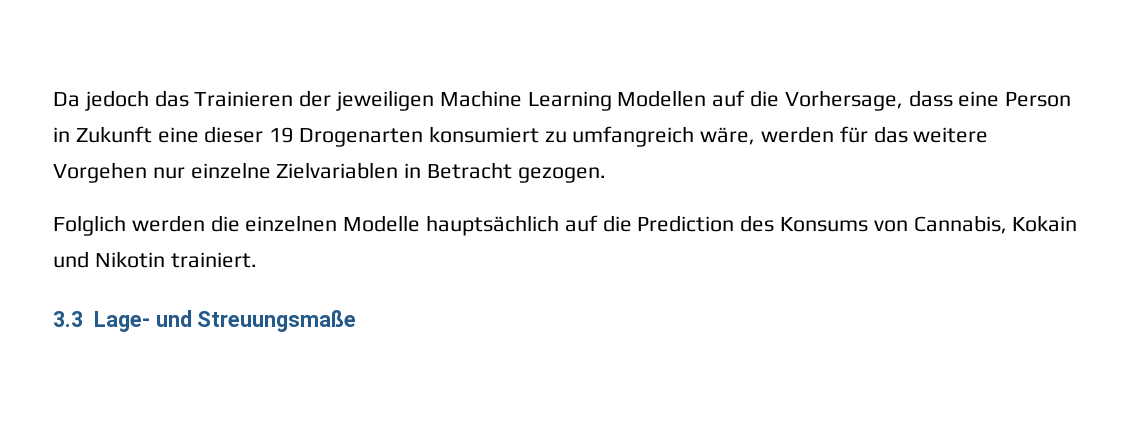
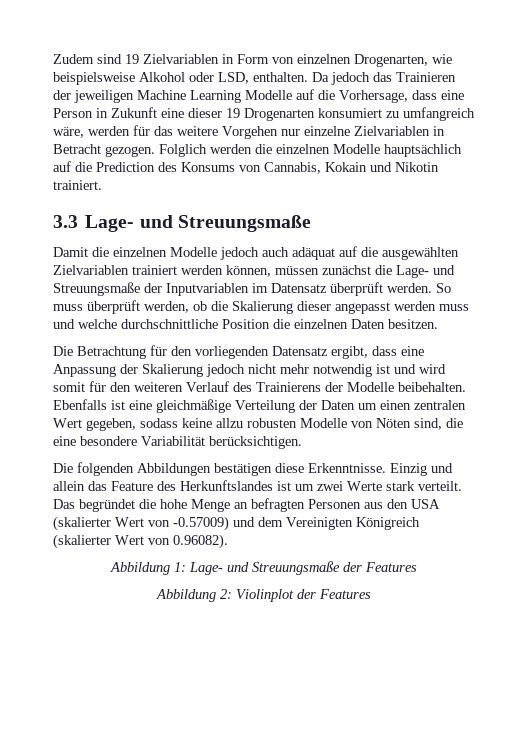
+ Zudem sind 19 Zielvariablen in Form von einzelnen Drogenarten, wie beispielsweise Alkohol oder LSD, enthalten.
- Da jedoch das Trainieren der jeweiligen Machine Learning Modellen auf die Vorhersage, dass eine Person in Zukunft eine dieser 19 Drogenarten konsumiert zu umfangreich wäre, werden für das weitere Vorgehen nur einzelne Zielvariablen in Betracht gezogen.
- Folglich werden die einzelnen Modelle hauptsächlich auf die Prediction des Konsums von Cannabis, Kokain und Nikotin trainiert.
+ Da jedoch das Trainieren der jeweiligen Machine Learning Modelle auf die Vorhersage, dass eine Person in Zukunft eine dieser 19 Drogenarten konsumiert zu umfangreich wäre, werden für das weitere Vorgehen nur einzelne Zielvariablen in Betracht gezogen. Folglich werden die einzelnen Modelle hauptsächlich auf die Prediction des Konsums von Cannabis, Kokain und Nikotin trainiert.
+ Damit die einzelnen Modelle jedoch auch adäquat auf die ausgewählten Zielvariablen trainiert werden können, müssen zunächst die Lage- und Streuungsmaße der Inputvariablen im Datensatz überprüft werden. So muss überprüft werden, ob die Skalierung dieser angepasst werden muss und welche durchschnittliche Position die einzelnen Daten besitzen.
+ Die Betrachtung für den vorliegenden Datensatz ergibt, dass eine Anpassung der Skalierung jedoch nicht mehr notwendig ist und wird somit für den weiteren Verlauf des Trainierens der Modelle beibehalten. Ebenfalls ist eine gleichmäßige Verteilung der Daten um einen zentralen Wert gegeben, sodass keine allzu robusten Modelle von Nöten sind, die eine besondere Variabilität berücksichtigen.
+ Die folgenden Abbildungen bestätigen diese Erkenntnisse. Einzig und allein das Feature des Herkunftslandes ist um zwei Werte stark verteilt. Das begründet die hohe Menge an befragten Personen aus den USA (skalierter Wert von -0.57009) und dem Vereinigten Königreich (skalierter Wert von 0.96082).
+ Abbildung 1: Lage- und Streuungsmaße der Features
+ Abbildung 2: Violinplot der Features

